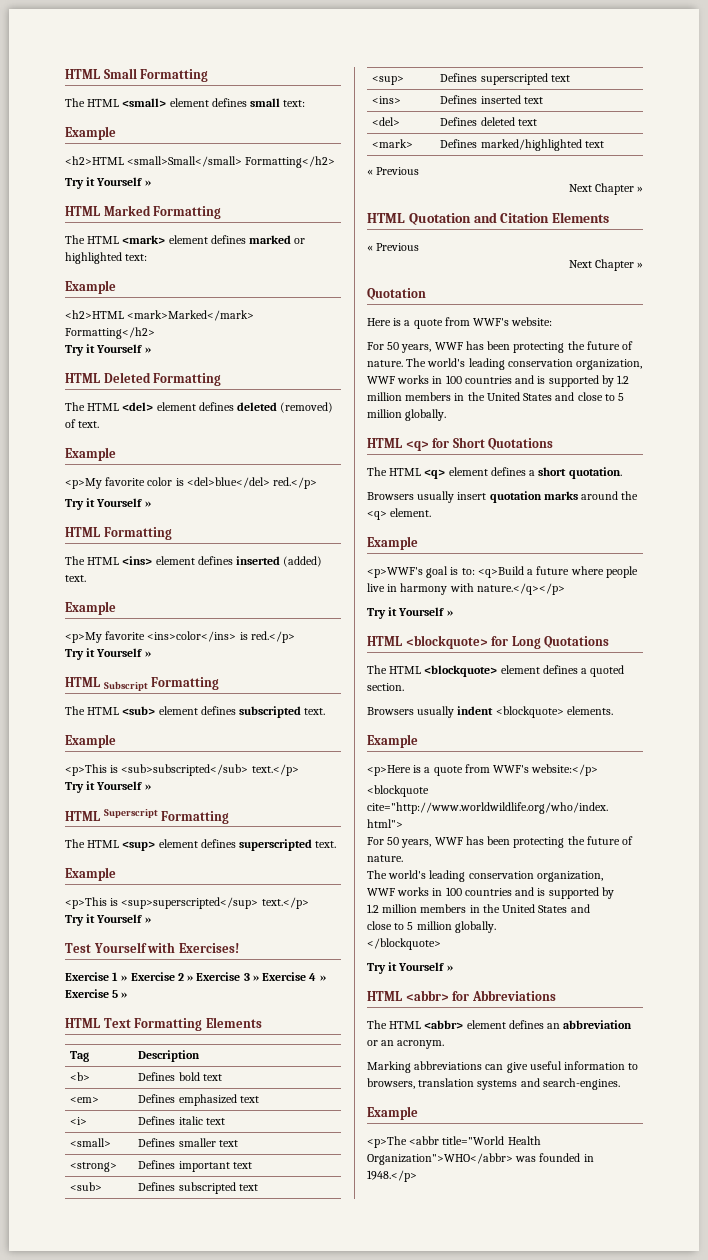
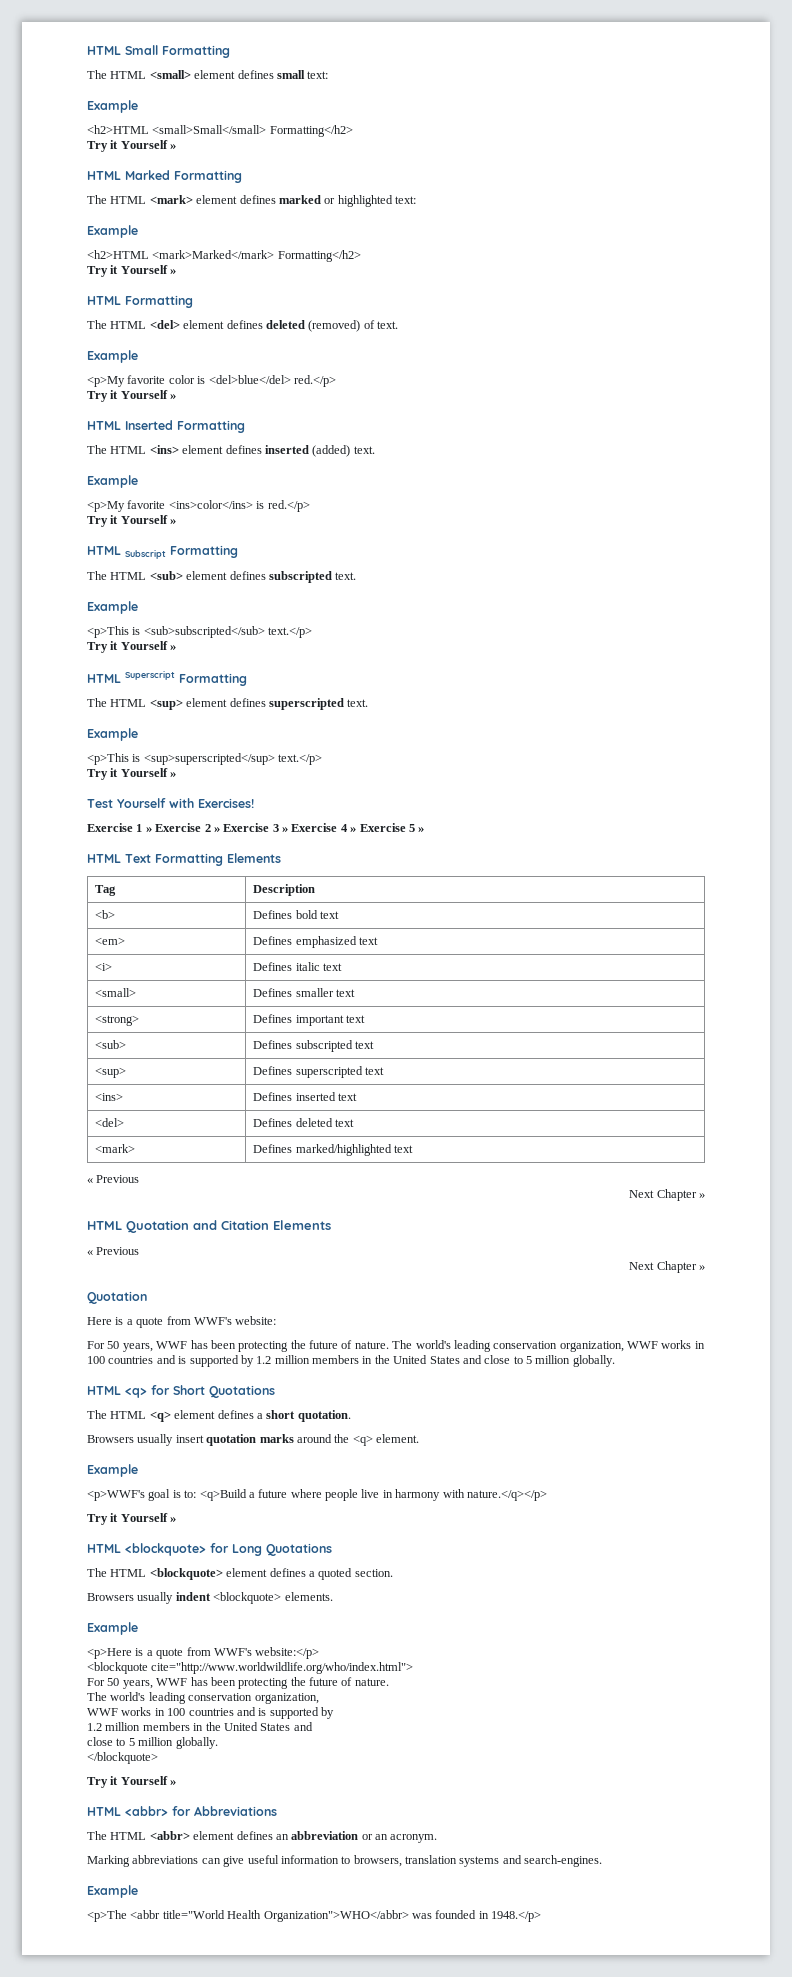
- HTML Deleted Formatting
+ HTML Formatting
- HTML Formatting
+ HTML Inserted Formatting

